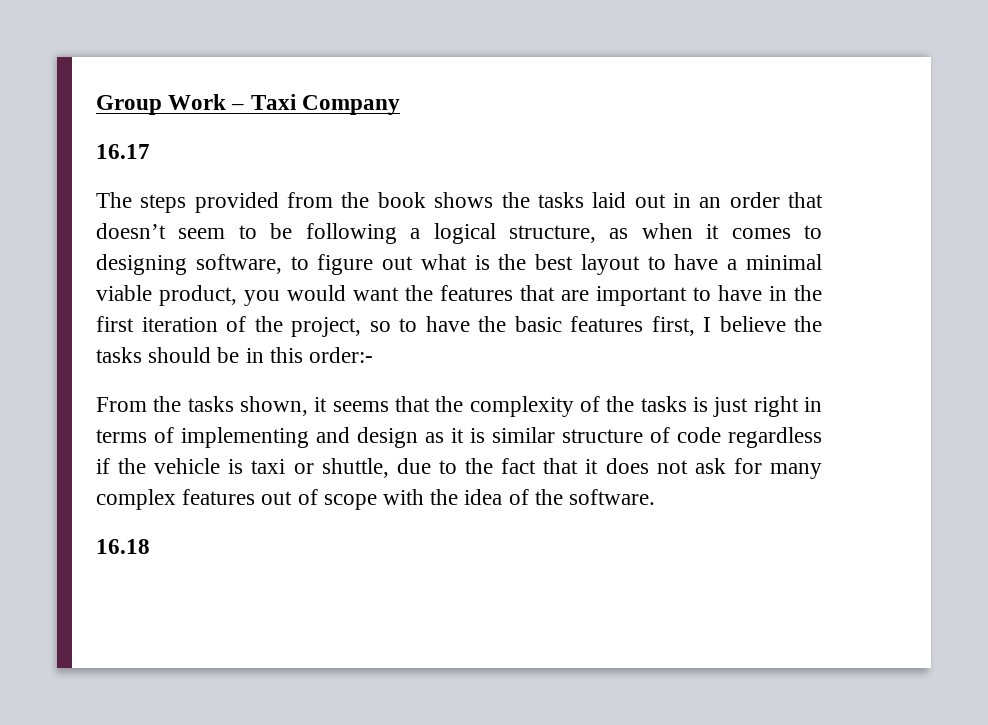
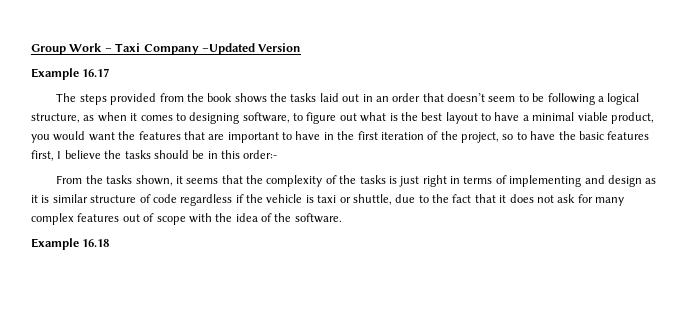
- Group Work – Taxi Company
- 16.17
+ Group Work – Taxi Company –Updated Version
+ Example 16.17
- 16.18
+ Example 16.18

